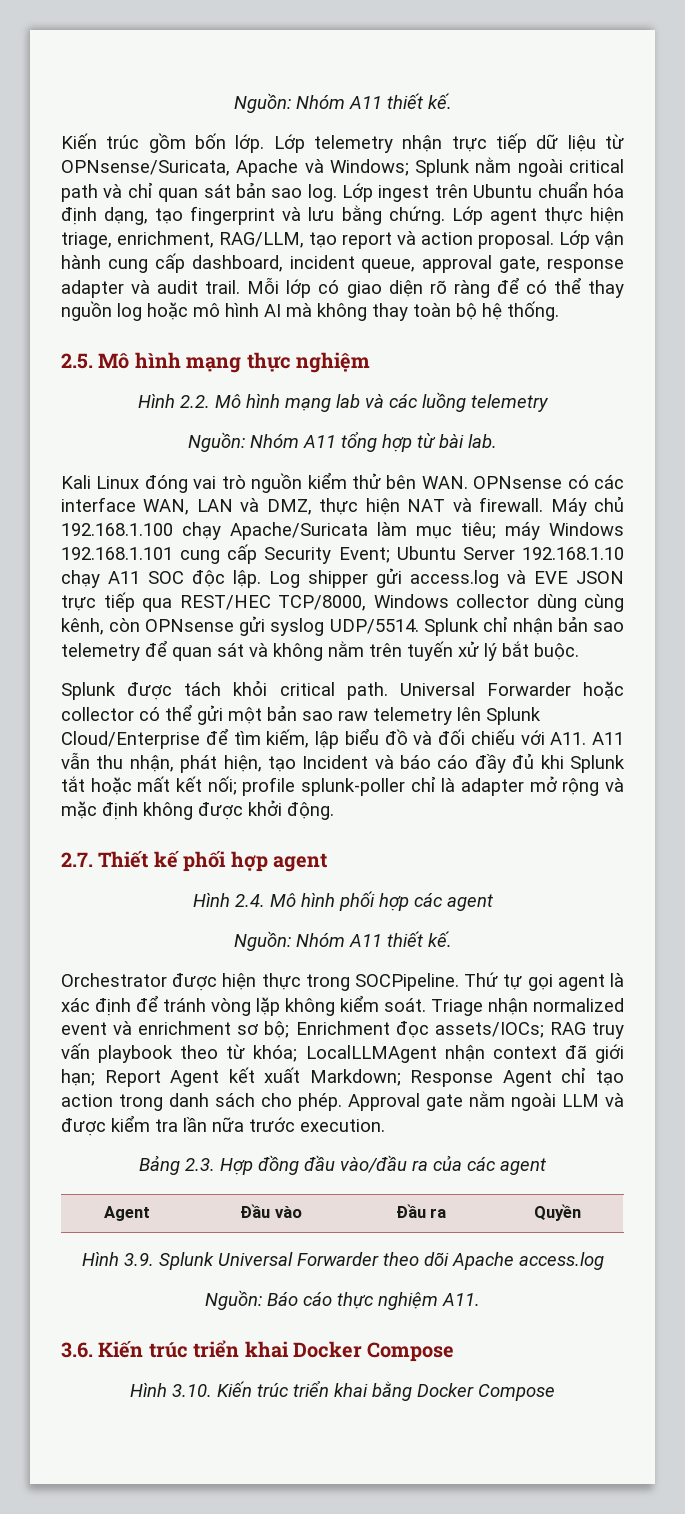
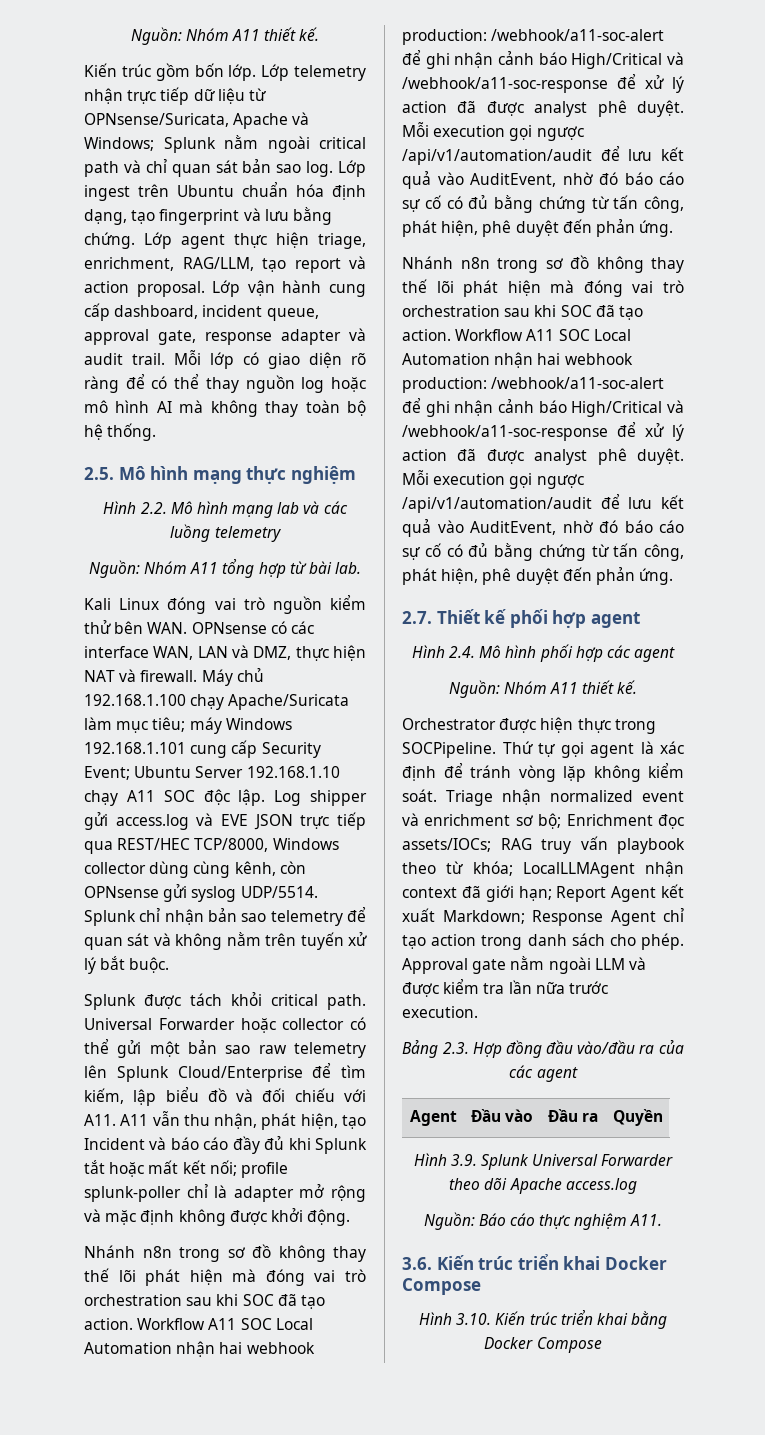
  Universal Forwarder hoặc collector có thể gửi một bản sao raw telemetry lên Splunk Cloud/Enterprise để tìm kiếm, lập biểu đồ và đối chiếu với A11. A11 vẫn thu nhận, phát hiện, tạo Incident và báo cáo đầy đủ khi Splunk tắt hoặc mất kết nối; profile splunk-poller chỉ là adapter mở rộng và mặc định không được khởi động.
+ Nhánh n8n trong sơ đồ không thay thế lõi phát hiện mà đóng vai trò orchestration sau khi SOC đã tạo action. Workflow A11 SOC Local Automation nhận hai webhook production: /webhook/a11-soc-alert để ghi nhận cảnh báo High/Critical và /webhook/a11-soc-response để xử lý action đã được analyst phê duyệt. Mỗi execution gọi ngược /api/v1/automation/audit để lưu kết quả vào AuditEvent, nhờ đó báo cáo sự cố có đủ bằng chứng từ tấn công, phát hiện, phê duyệt đến phản ứng.
+ Nhánh n8n trong sơ đồ không thay thế lõi phát hiện mà đóng vai trò orchestration sau khi SOC đã tạo action. Workflow A11 SOC Local Automation nhận hai webhook production: /webhook/a11-soc-alert để ghi nhận cảnh báo High/Critical và /webhook/a11-soc-response để xử lý action đã được analyst phê duyệt. Mỗi execution gọi ngược /api/v1/automation/audit để lưu kết quả vào AuditEvent, nhờ đó báo cáo sự cố có đủ bằng chứng từ tấn công, phát hiện, phê duyệt đến phản ứng.

